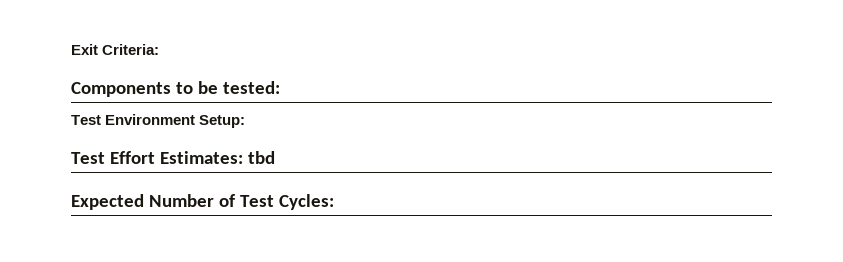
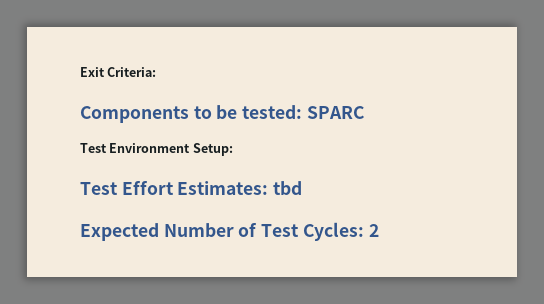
- Components to be tested:
+ Components to be tested: SPARC
- Expected Number of Test Cycles:
+ Expected Number of Test Cycles: 2

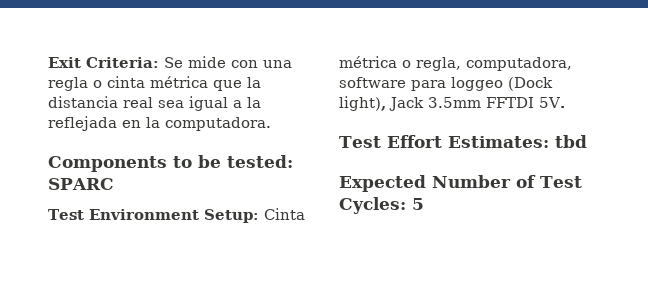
- Exit Criteria:
+ Exit Criteria: Se mide con una regla o cinta métrica que la distancia real sea igual a la reflejada en la computadora.
- Test Environment Setup:
+ Test Environment Setup: Cinta métrica o regla, computadora, software para loggeo (Dock light), Jack 3.5mm FFTDI 5V.
- Expected Number of Test Cycles: 2
+ Expected Number of Test Cycles: 5

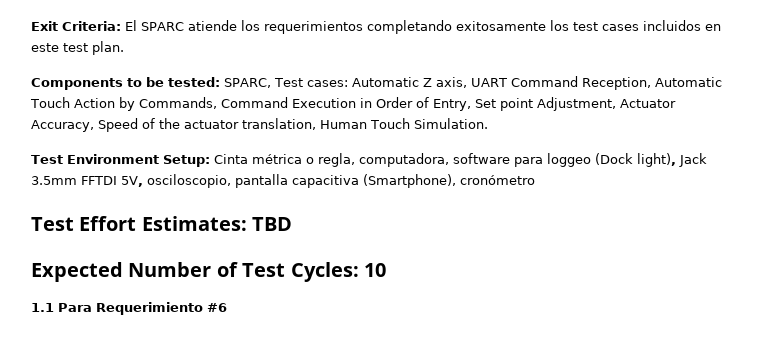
- Exit Criteria: Se mide con una regla o cinta métrica que la distancia real sea igual a la reflejada en la computadora.
- Components to be tested: SPARC
+ Exit Criteria: El SPARC atiende los requerimientos completando exitosamente los test cases incluidos en este test plan.
+ Components to be tested: SPARC, Test cases: Automatic Z axis, UART Command Reception, Automatic Touch Action by Commands, Command Execution in Order of Entry, Set point Adjustment, Actuator Accuracy, Speed of the actuator translation, Human Touch Simulation.
- Test Environment Setup: Cinta métrica o regla, computadora, software para loggeo (Dock light), Jack 3.5mm FFTDI 5V.
+ Test Environment Setup: Cinta métrica o regla, computadora, software para loggeo (Dock light), Jack 3.5mm FFTDI 5V, osciloscopio, pantalla capacitiva (Smartphone), cronómetro
- Test Effort Estimates: tbd
+ Test Effort Estimates: TBD
- Expected Number of Test Cycles: 5
+ Expected Number of Test Cycles: 10
+ 1.1 Para Requerimiento #6

